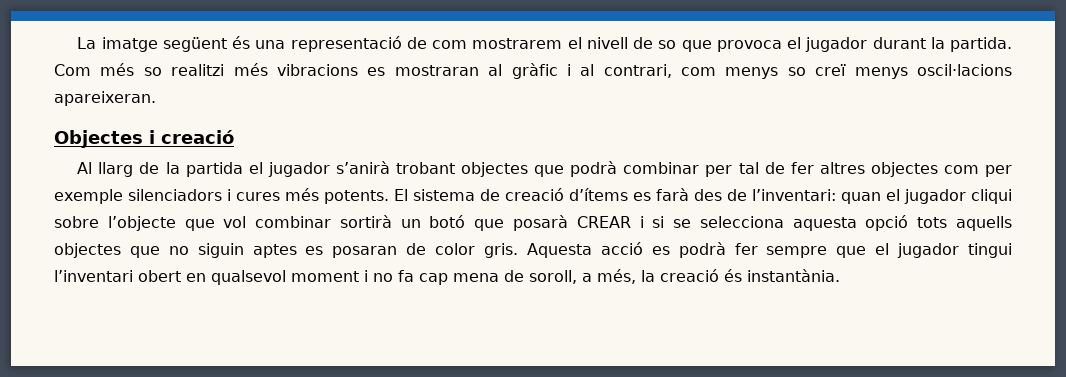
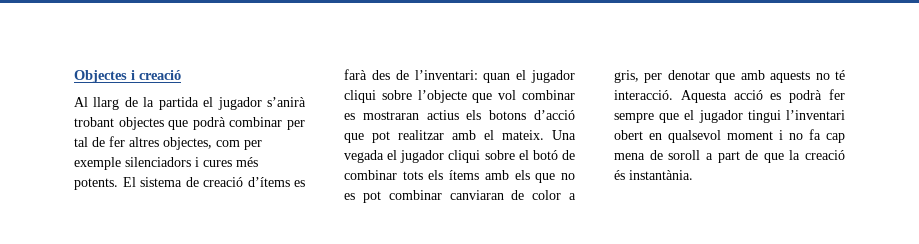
- La imatge següent és una representació de com mostrarem el nivell de so que provoca el jugador durant la partida. Com més so realitzi més vibracions es mostraran al gràfic i al contrari, com menys so creï menys oscil·lacions apareixeran.
- Al llarg de la partida el jugador s’anirà trobant objectes que podrà combinar per tal de fer altres objectes com per exemple silenciadors i cures més potents.
+ Al llarg de la partida el jugador s’anirà trobant objectes que podrà combinar per tal de fer altres objectes, com per exemple silenciadors i cures més potents.
- El sistema de creació d’ítems es farà des de l’inventari: quan el jugador cliqui sobre l’objecte que vol combinar sortirà un botó que posarà CREAR i si se selecciona aquesta opció tots aquells objectes que no siguin aptes es posaran de color gris.
+ El sistema de creació d’ítems es farà des de l’inventari: quan el jugador cliqui sobre l’objecte que vol combinar es mostraran actius els botons d’acció que pot realitzar amb el mateix. Una vegada el jugador cliqui sobre el botó de combinar tots els ítems amb els que no es pot combinar canviaran de color a gris, per denotar que amb aquests no té interacció.
- Aquesta acció es podrà fer sempre que el jugador tingui l’inventari obert en qualsevol moment i no fa cap mena de soroll, a més, la creació és instantània.
+ Aquesta acció es podrà fer sempre que el jugador tingui l’inventari obert en qualsevol moment i no fa cap mena de soroll a part de que la creació és instantània.

